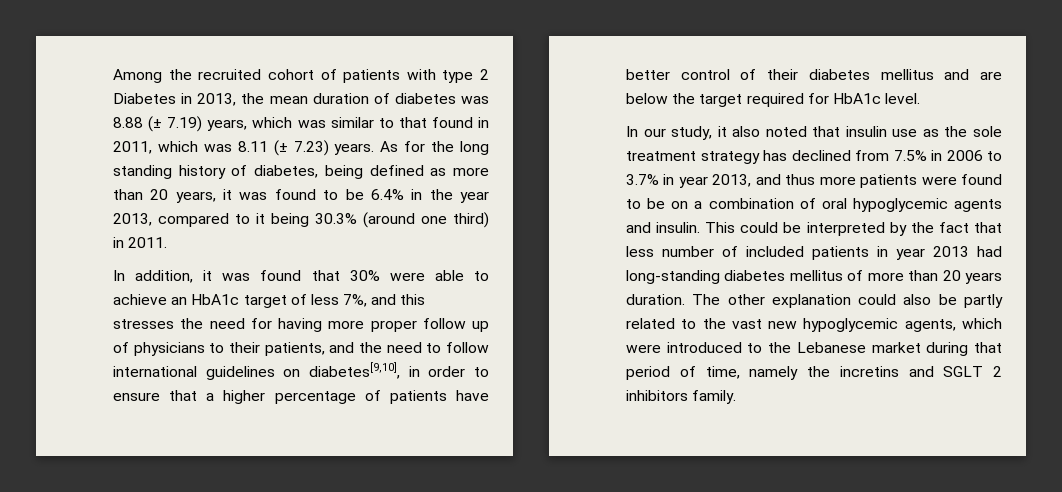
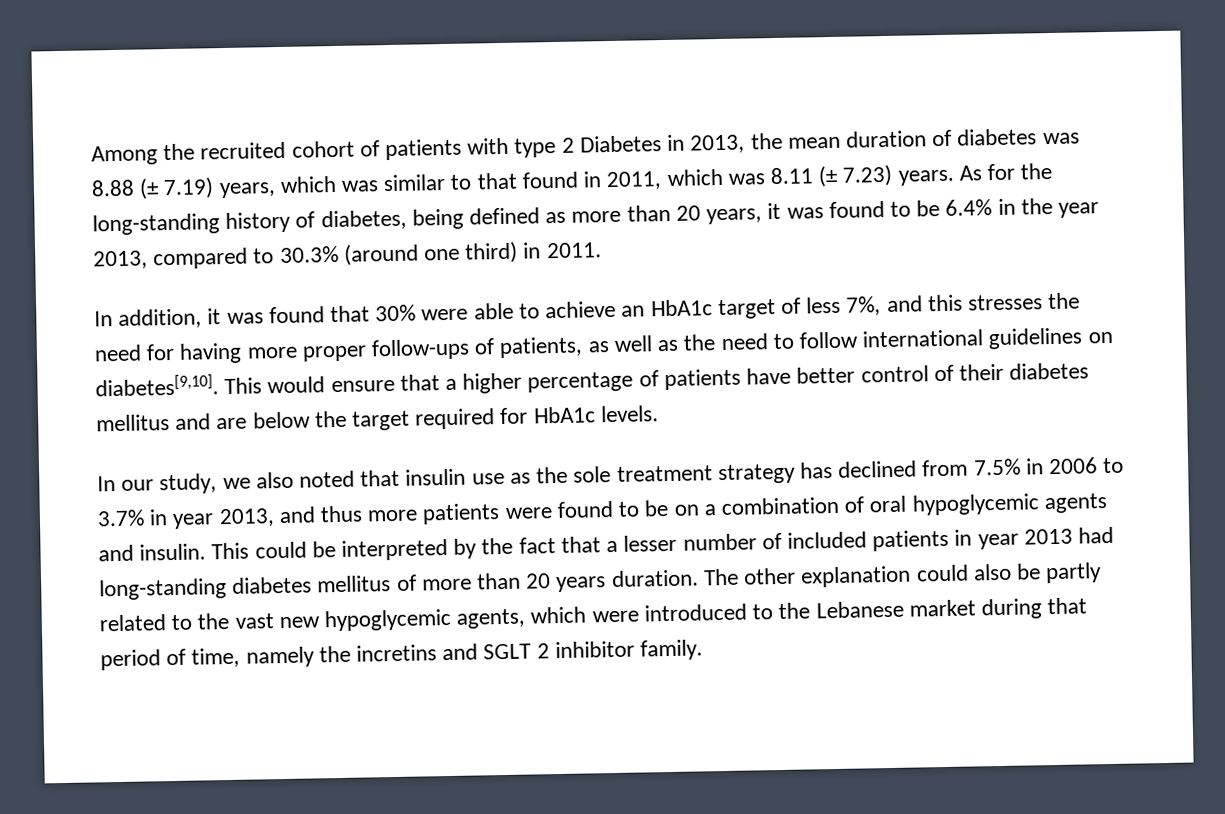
- As for the long standing history of diabetes, being defined as more than 20 years, it was found to be 6.4% in the year 2013, compared to it being 30.3% (around one third) in 2011.
+ As for the long-standing history of diabetes, being defined as more than 20 years, it was found to be 6.4% in the year 2013, compared to 30.3% (around one third) in 2011.
- In addition, it was found that 30% were able to achieve an HbA1c target of less 7%, and this stresses the need for having more proper follow up of physicians to their patients, and the need to follow international guidelines on diabetes[9,10], in order to ensure that a higher percentage of patients have better control of their diabetes mellitus and are below the target required for HbA1c level.
+ In addition, it was found that 30% were able to achieve an HbA1c target of less 7%, and this stresses the need for having more proper follow-ups of patients, as well as the need to follow international guidelines on diabetes[9,10]. This would ensure that a higher percentage of patients have better control of their diabetes mellitus and are below the target required for HbA1c levels.
- In our study, it also noted that insulin use as the sole treatment strategy has declined from 7.5% in 2006 to 3.7% in year 2013, and thus more patients were found to be on a combination of oral hypoglycemic agents and insulin.
+ In our study, we also noted that insulin use as the sole treatment strategy has declined from 7.5% in 2006 to 3.7% in year 2013, and thus more patients were found to be on a combination of oral hypoglycemic agents and insulin.
- This could be interpreted by the fact that less number of included patients in year 2013 had long-standing diabetes mellitus of more than 20 years duration.
+ This could be interpreted by the fact that a lesser number of included patients in year 2013 had long-standing diabetes mellitus of more than 20 years duration.
- The other explanation could also be partly related to the vast new hypoglycemic agents, which were introduced to the Lebanese market during that period of time, namely the incretins and SGLT 2 inhibitors family.
+ The other explanation could also be partly related to the vast new hypoglycemic agents, which were introduced to the Lebanese market during that period of time, namely the incretins and SGLT 2 inhibitor family.

